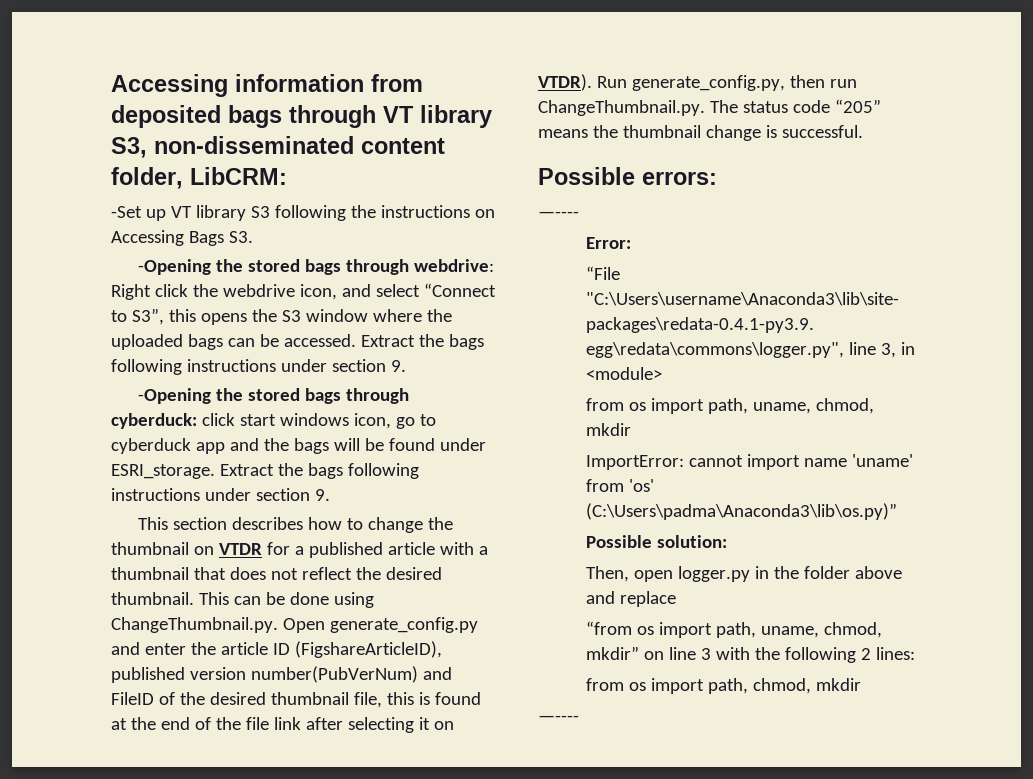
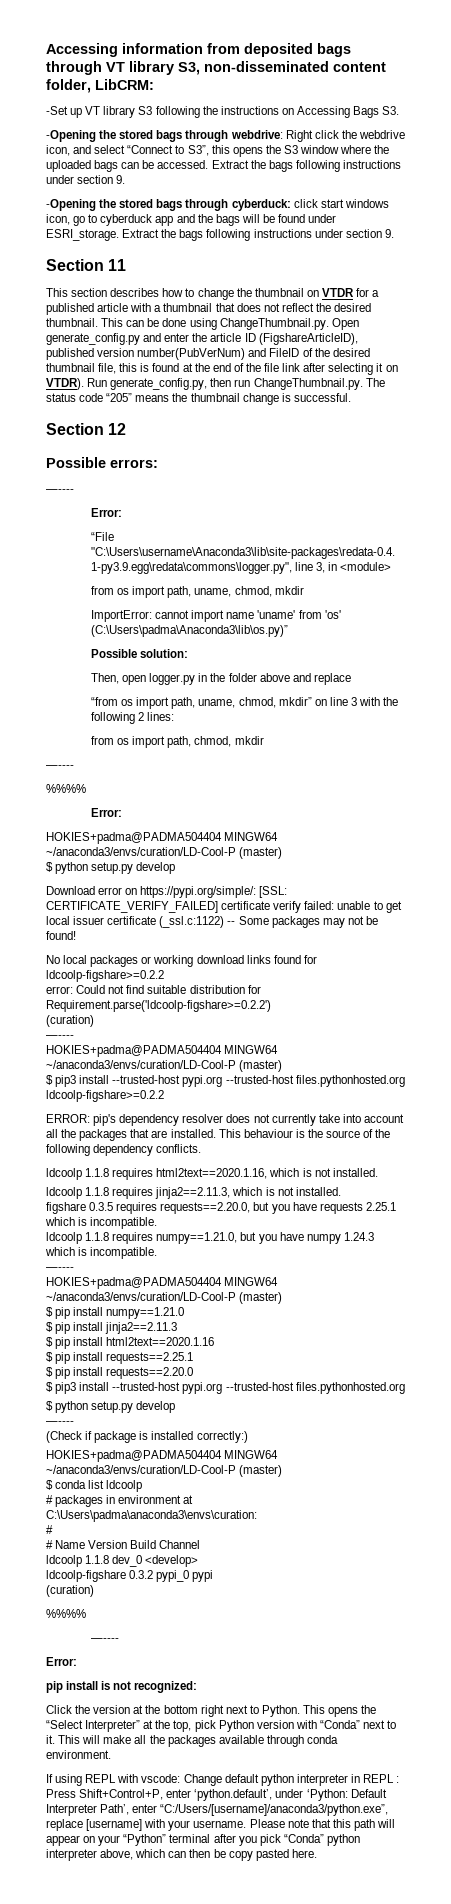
+ Section 11
+ Section 12
  from os import path, chmod, mkdir
  —----
+ %%%%
+ Error:
+ HOKIES+padma@PADMA504404 MINGW64 ~/anaconda3/envs/curation/LD-Cool-P (master)
+ $ python setup.py develop
+ Download error on https://pypi.org/simple/: [SSL: CERTIFICATE_VERIFY_FAILED] certificate verify failed: unable to get local issuer certificate (_ssl.c:1122) -- Some packages may not be found!
+ No local packages or working download links found for ldcoolp-figshare>=0.2.2
+ error: Could not find suitable distribution for Requirement.parse('ldcoolp-figshare>=0.2.2')
+ (curation)
+ —----
+ HOKIES+padma@PADMA504404 MINGW64 ~/anaconda3/envs/curation/LD-Cool-P (master)
+ $ pip3 install --trusted-host pypi.org --trusted-host files.pythonhosted.org ldcoolp-figshare>=0.2.2
+ ERROR: pip's dependency resolver does not currently take into account all the packages that are installed. This behaviour is the source of the following dependency conflicts.
+ ldcoolp 1.1.8 requires html2text==2020.1.16, which is not installed.
+ ldcoolp 1.1.8 requires jinja2==2.11.3, which is not installed.
+ figshare 0.3.5 requires requests==2.20.0, but you have requests 2.25.1 which is incompatible.
+ ldcoolp 1.1.8 requires numpy==1.21.0, but you have numpy 1.24.3 which is incompatible.
+ —----
+ HOKIES+padma@PADMA504404 MINGW64 ~/anaconda3/envs/curation/LD-Cool-P (master)
+ $ pip install numpy==1.21.0
+ $ pip install jinja2==2.11.3
+ $ pip install html2text==2020.1.16
+ $ pip install requests==2.25.1
+ $ pip install requests==2.20.0
+ $ pip3 install --trusted-host pypi.org --trusted-host files.pythonhosted.org
+ $ python setup.py develop
+ —----
+ (Check if package is installed correctly:)
+ HOKIES+padma@PADMA504404 MINGW64 ~/anaconda3/envs/curation/LD-Cool-P (master)
+ $ conda list ldcoolp
+ # packages in environment at C:\Users\padma\anaconda3\envs\curation:
+ #
+ # Name Version Build Channel
+ ldcoolp 1.1.8 dev_0 <develop>
+ ldcoolp-figshare 0.3.2 pypi_0 pypi
+ (curation)
+ %%%%
+ —----
+ Error:
+ pip install is not recognized:
+ Click the version at the bottom right next to Python. This opens the “Select Interpreter” at the top, pick Python version with “Conda” next to it. This will make all the packages available through conda environment.
+ If using REPL with vscode: Change default python interpreter in REPL : Press Shift+Control+P, enter ‘python.default’, under ‘Python: Default Interpreter Path’, enter “C:/Users/[username]/anaconda3/python.exe”, replace [username] with your username. Please note that this path will appear on your “Python” terminal after you pick “Conda” python interpreter above, which can then be copy pasted here.

